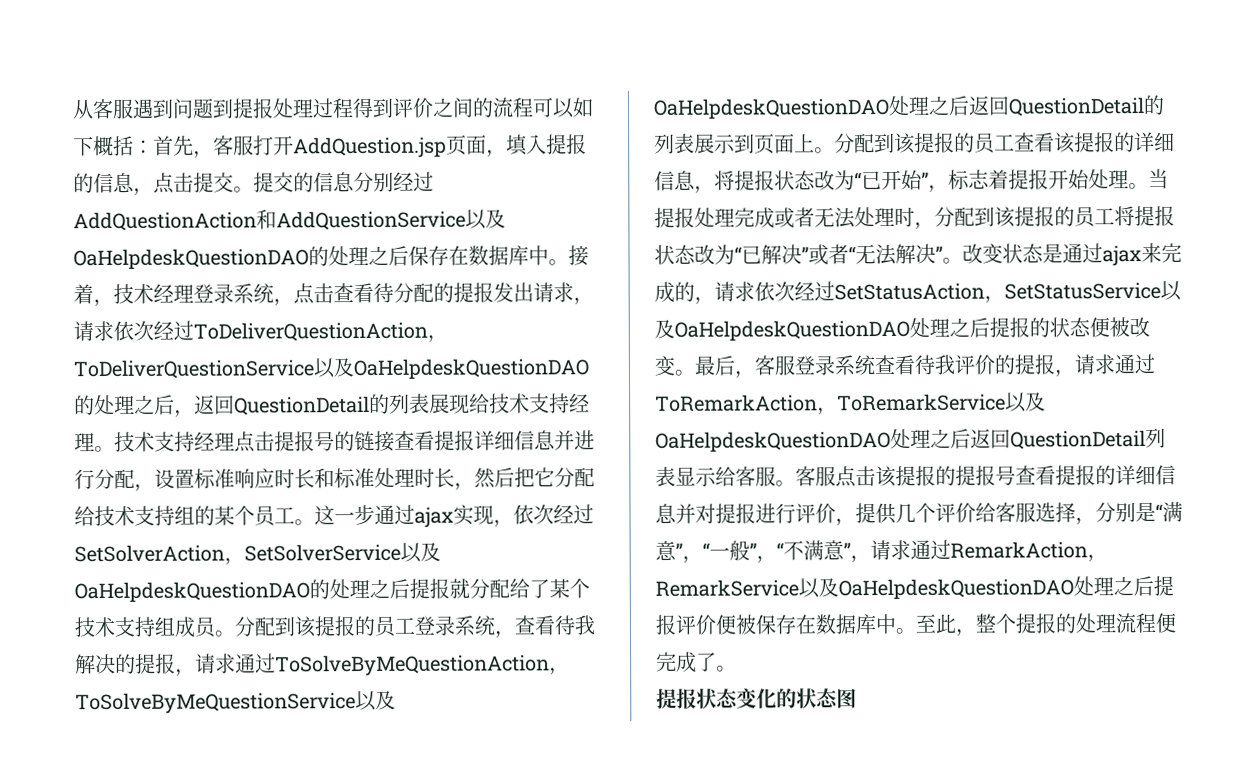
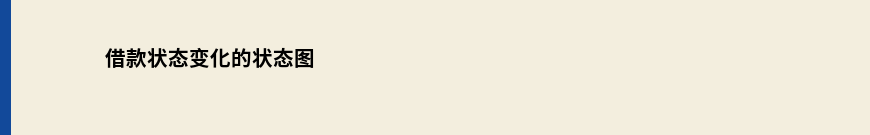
- 从客服遇到问题到提报处理过程得到评价之间的流程可以如下概括：首先，客服打开AddQuestion.jsp页面，填入提报的信息，点击提交。提交的信息分别经过AddQuestionAction和AddQuestionService以及OaHelpdeskQuestionDAO的处理之后保存在数据库中。接着，技术经理登录系统，点击查看待分配的提报发出请求，请求依次经过ToDeliverQuestionAction，ToDeliverQuestionService以及OaHelpdeskQuestionDAO的处理之后，返回QuestionDetail的列表展现给技术支持经理。技术支持经理点击提报号的链接查看提报详细信息并进行分配，设置标准响应时长和标准处理时长，然后把它分配给技术支持组的某个员工。这一步通过ajax实现，依次经过SetSolverAction，SetSolverService以及OaHelpdeskQuestionDAO的处理之后提报就分配给了某个技术支持组成员。分配到该提报的员工登录系统，查看待我解决的提报，请求通过ToSolveByMeQuestionAction，ToSolveByMeQuestionService以及OaHelpdeskQuestionDAO处理之后返回QuestionDetail的列表展示到页面上。分配到该提报的员工查看该提报的详细信息，将提报状态改为“已开始”，标志着提报开始处理。当提报处理完成或者无法处理时，分配到该提报的员工将提报状态改为“已解决”或者“无法解决”。改变状态是通过ajax来完成的，请求依次经过SetStatusAction，SetStatusService以及OaHelpdeskQuestionDAO处理之后提报的状态便被改变。最后，客服登录系统查看待我评价的提报，请求通过ToRemarkAction，ToRemarkService以及OaHelpdeskQuestionDAO处理之后返回QuestionDetail列表显示给客服。客服点击该提报的提报号查看提报的详细信息并对提报进行评价，提供几个评价给客服选择，分别是“满意”，“一般”，“不满意”，请求通过RemarkAction，RemarkService以及OaHelpdeskQuestionDAO处理之后提报评价便被保存在数据库中。至此，整个提报的处理流程便完成了。
- 提报状态变化的状态图
+ 借款状态变化的状态图

